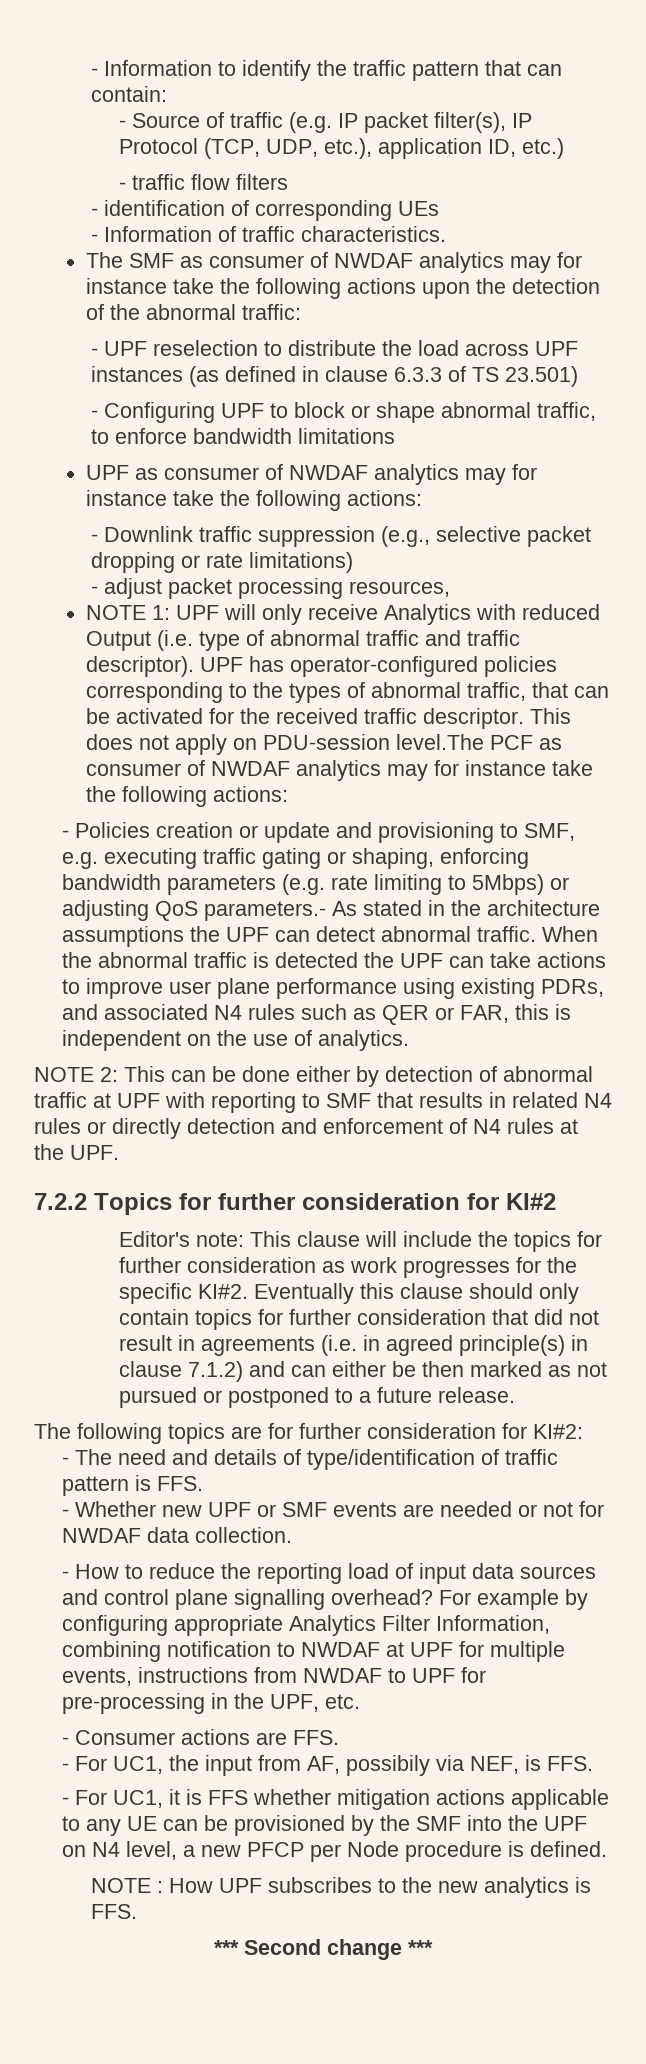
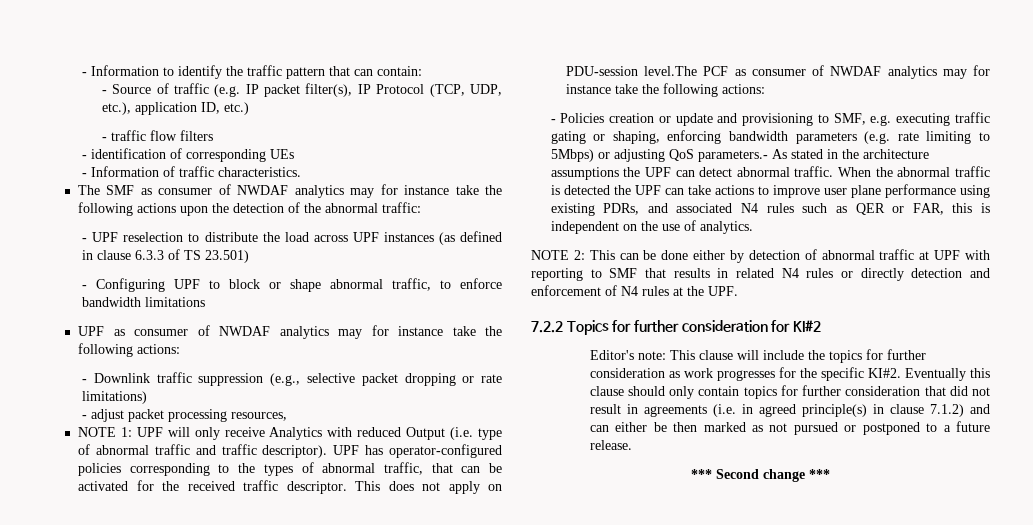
- The following topics are for further consideration for KI#2:
- - The need and details of type/identification of traffic pattern is FFS.
- - Whether new UPF or SMF events are needed or not for NWDAF data collection.
- - How to reduce the reporting load of input data sources and control plane signalling overhead? For example by configuring appropriate Analytics Filter Information, combining notification to NWDAF at UPF for multiple events, instructions from NWDAF to UPF for pre-processing in the UPF, etc.
- - Consumer actions are FFS.
- - For UC1, the input from AF, possibily via NEF, is FFS.
- - For UC1, it is FFS whether mitigation actions applicable to any UE can be provisioned by the SMF into the UPF on N4 level, a new PFCP per Node procedure is defined.
- NOTE : How UPF subscribes to the new analytics is FFS.

